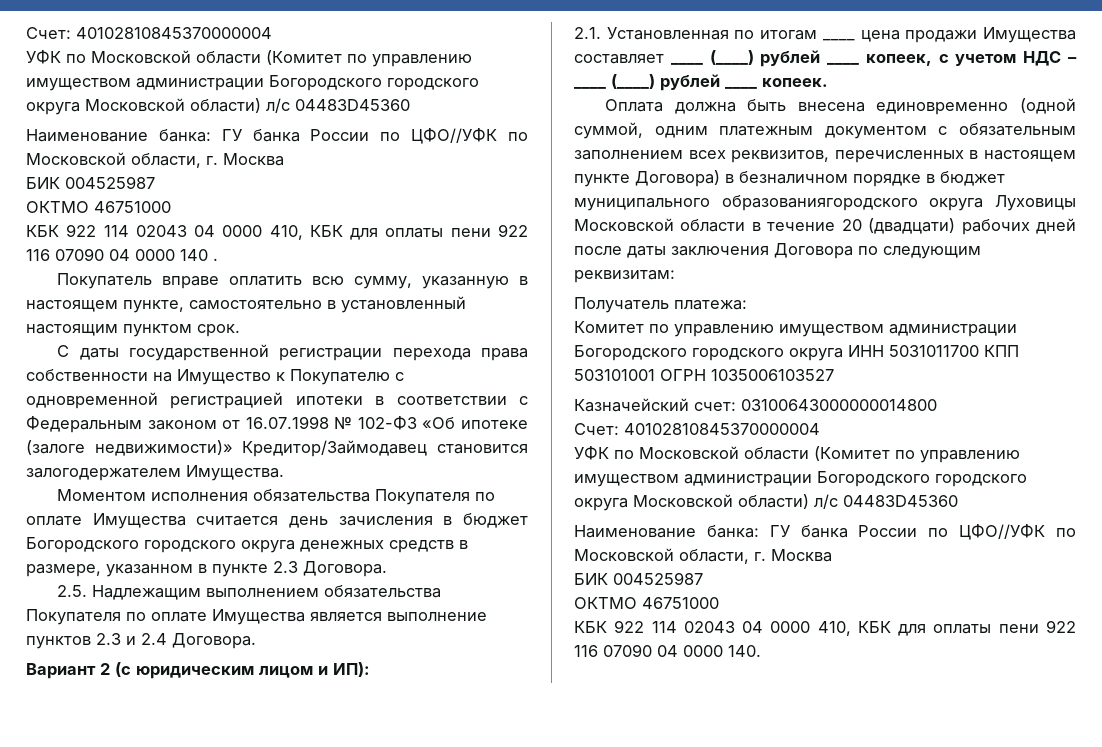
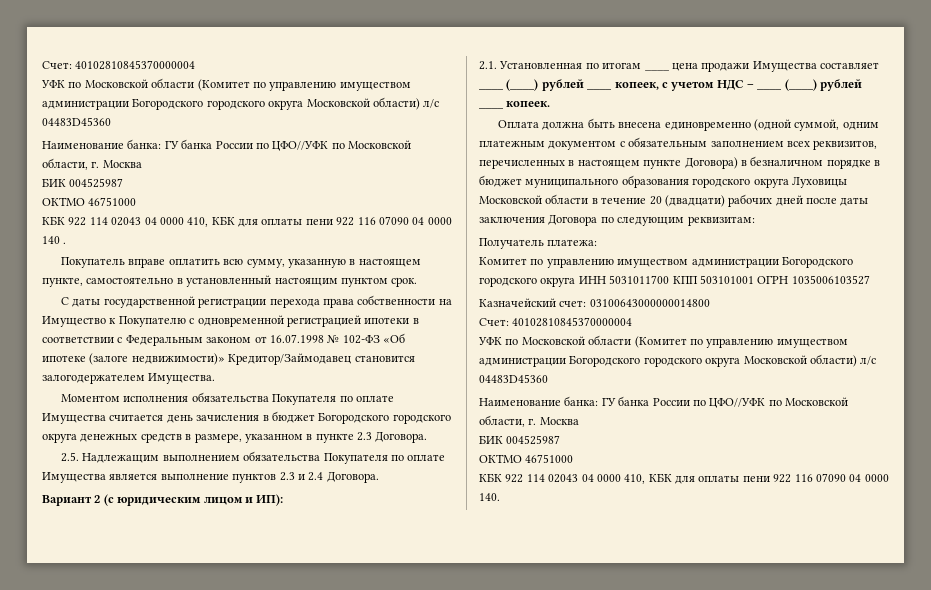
- Оплата должна быть внесена единовременно (одной суммой, одним платежным документом с обязательным заполнением всех реквизитов, перечисленных в настоящем пункте Договора) в безналичном порядке в бюджет муниципального образованиягородского округа Луховицы Московской области в течение 20 (двадцати) рабочих дней после даты заключения Договора по следующим реквизитам:
+ Оплата должна быть внесена единовременно (одной суммой, одним платежным документом с обязательным заполнением всех реквизитов, перечисленных в настоящем пункте Договора) в безналичном порядке в бюджет муниципального образования городского округа Луховицы Московской области в течение 20 (двадцати) рабочих дней после даты заключения Договора по следующим реквизитам:

